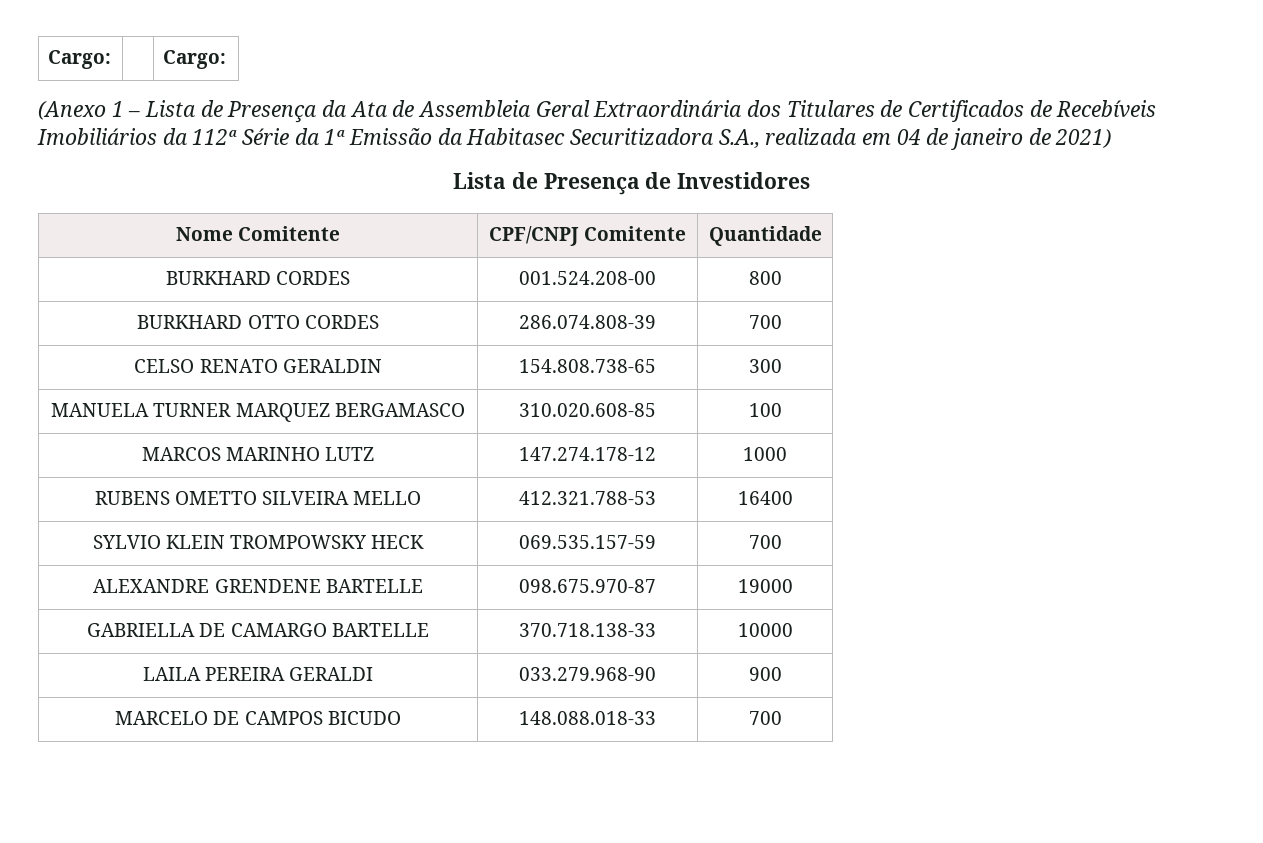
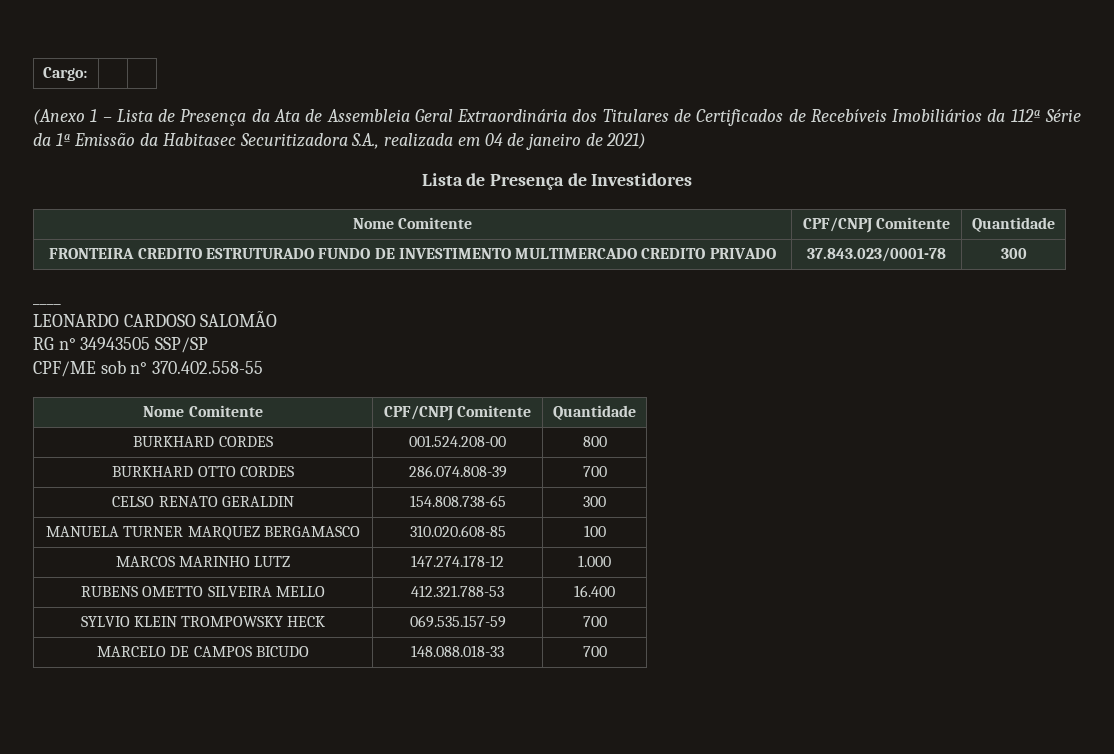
- Cargo: | | Cargo:
+ Cargo: | |
+ FRONTEIRA CREDITO ESTRUTURADO FUNDO DE INVESTIMENTO MULTIMERCADO CREDITO PRIVADO | 37.843.023/0001-78 | 300
+ ____
+ LEONARDO CARDOSO SALOMÃO
+ RG n° 34943505 SSP/SP
+ CPF/ME sob n° 370.402.558-55
+ Nome Comitente | CPF/CNPJ Comitente | Quantidade
- MARCOS MARINHO LUTZ | 147.274.178-12 | 1000
+ MARCOS MARINHO LUTZ | 147.274.178-12 | 1.000
- RUBENS OMETTO SILVEIRA MELLO | 412.321.788-53 | 16400
+ RUBENS OMETTO SILVEIRA MELLO | 412.321.788-53 | 16.400
- ALEXANDRE GRENDENE BARTELLE | 098.675.970-87 | 19000
- GABRIELLA DE CAMARGO BARTELLE | 370.718.138-33 | 10000
- LAILA PEREIRA GERALDI | 033.279.968-90 | 900

